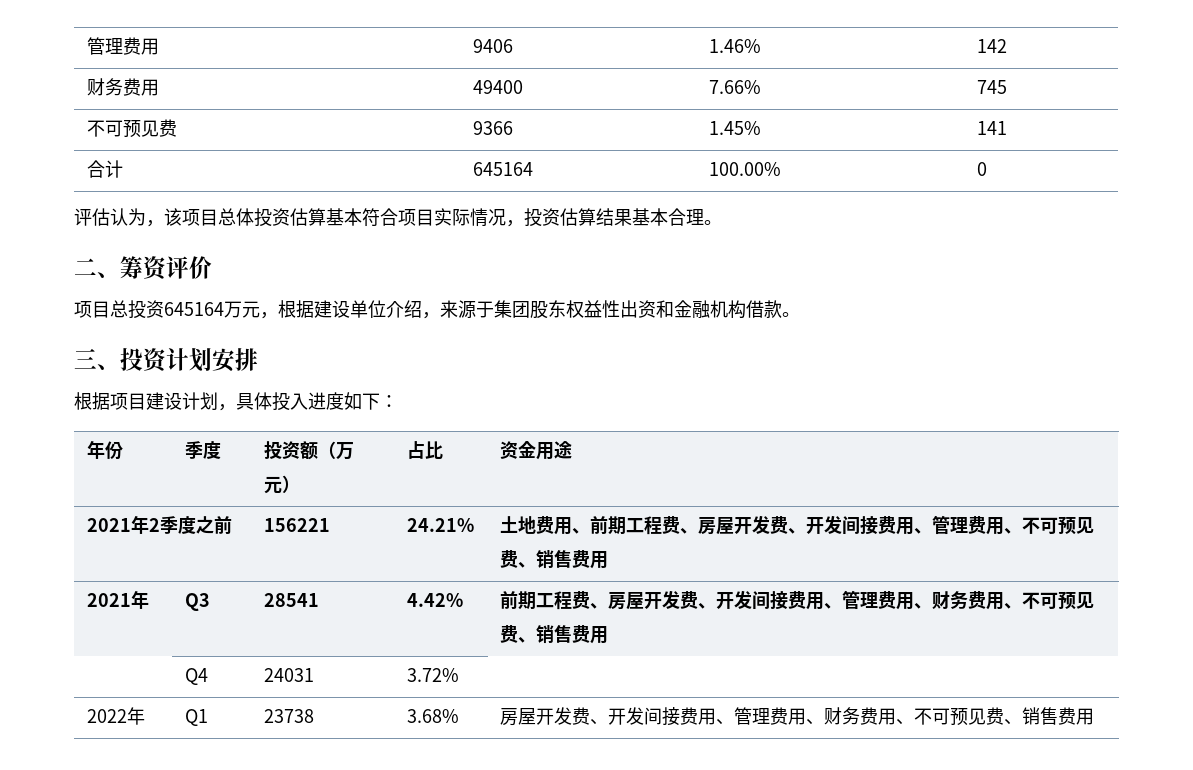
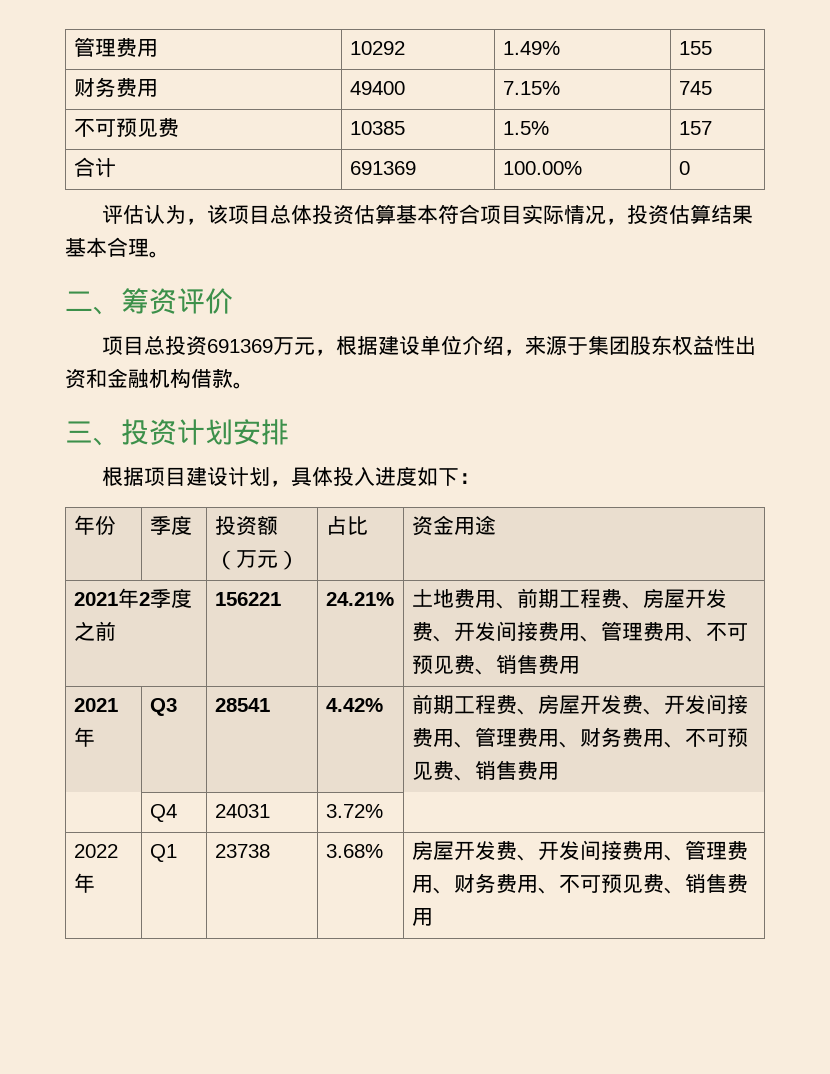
- 管理费用 | 9406 | 1.46% | 142
+ 管理费用 | 10292 | 1.49% | 155
- 财务费用 | 49400 | 7.66% | 745
+ 财务费用 | 49400 | 7.15% | 745
- 不可预见费 | 9366 | 1.45% | 141
+ 不可预见费 | 10385 | 1.5% | 157
- 合计 | 645164 | 100.00% | 0
+ 合计 | 691369 | 100.00% | 0
- 项目总投资645164万元，根据建设单位介绍，来源于集团股东权益性出资和金融机构借款。
+ 项目总投资691369万元，根据建设单位介绍，来源于集团股东权益性出资和金融机构借款。

